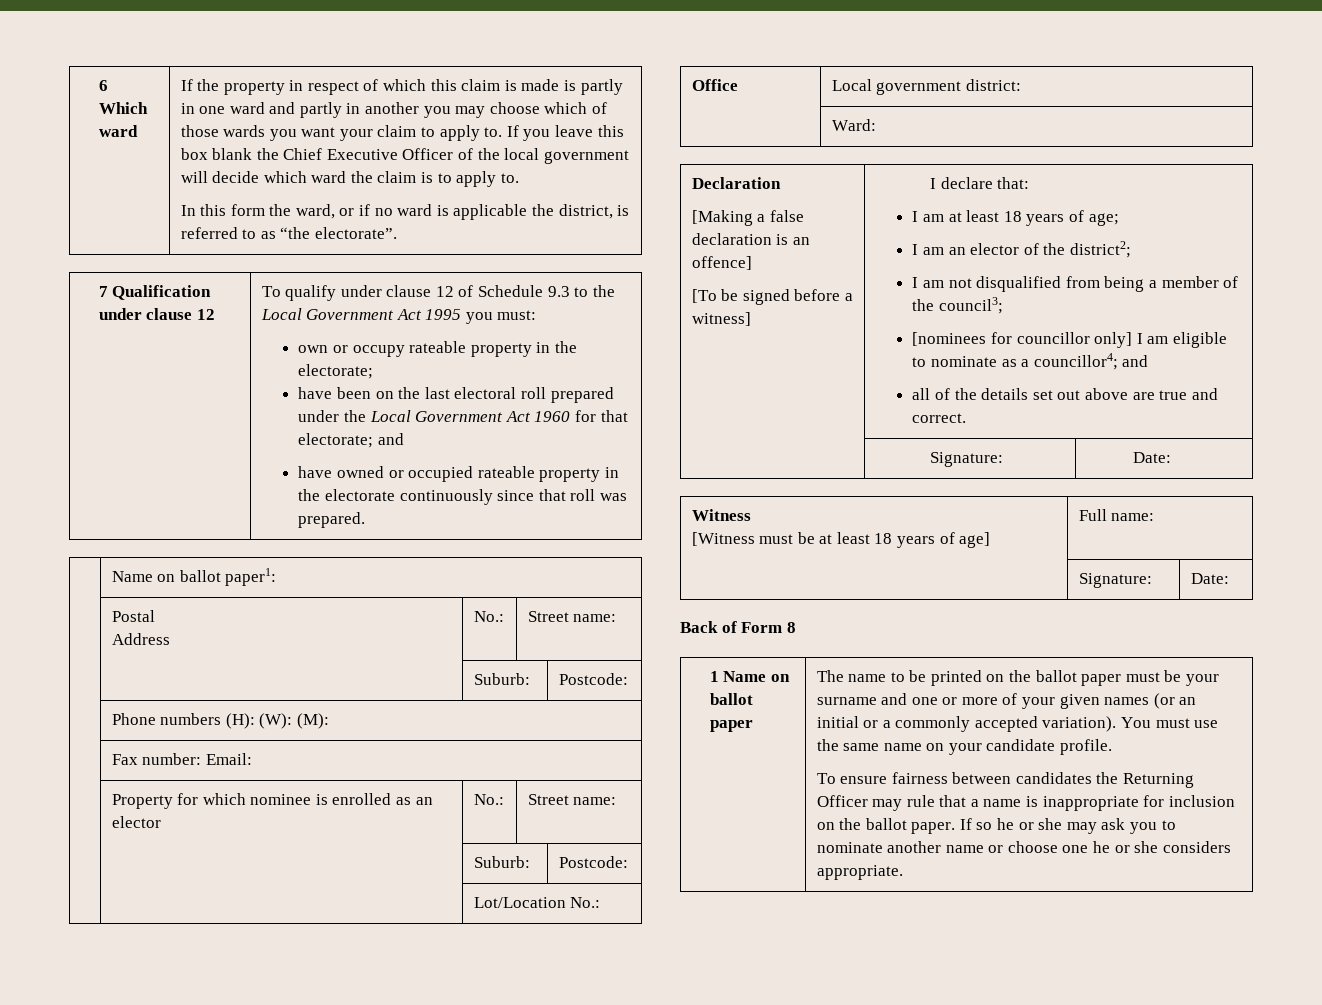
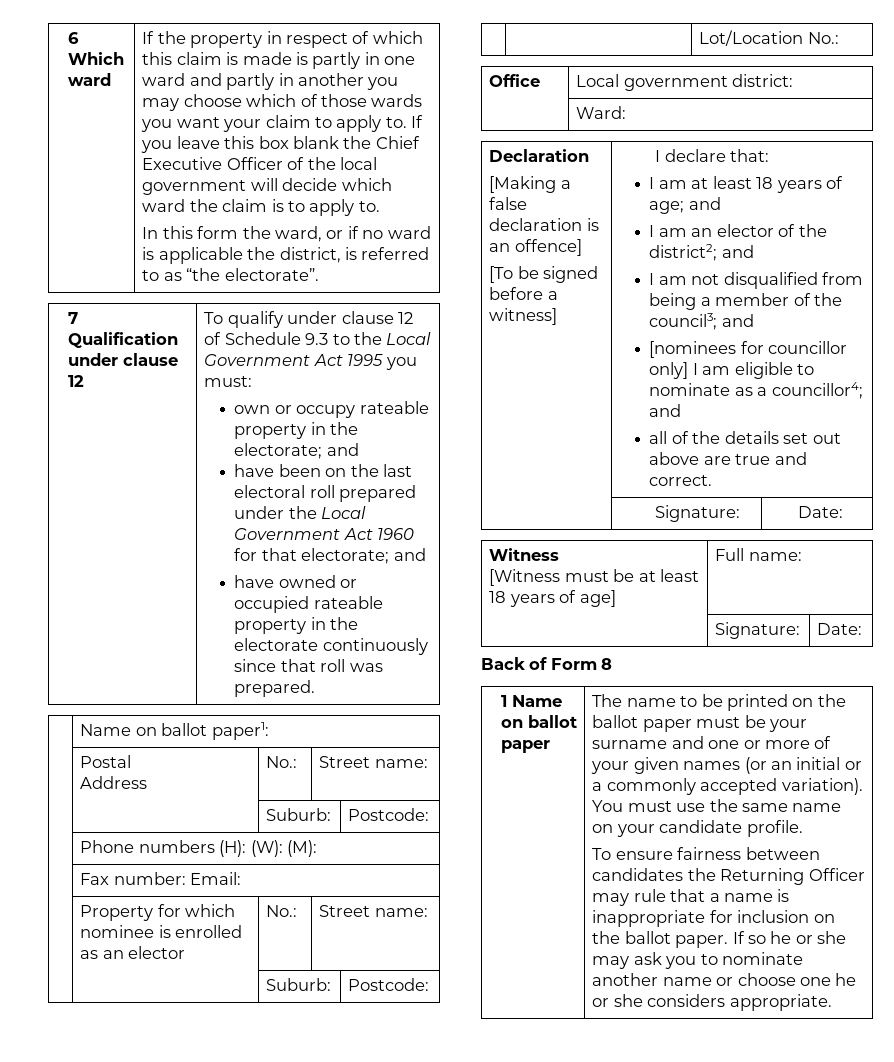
- own or occupy rateable property in the electorate;
+ own or occupy rateable property in the electorate; and
- I am at least 18 years of age;
+ I am at least 18 years of age; and
- I am an elector of the district2;
+ I am an elector of the district2; and
- I am not disqualified from being a member of the council3;
+ I am not disqualified from being a member of the council3; and

